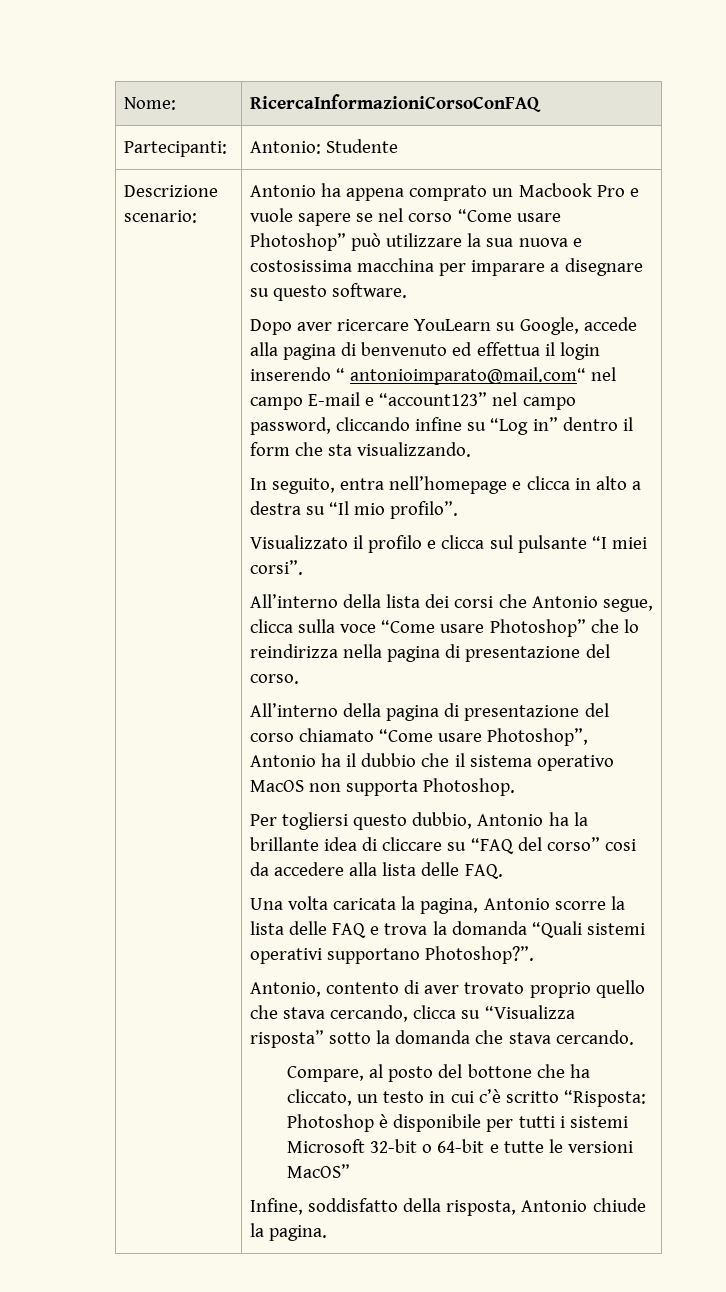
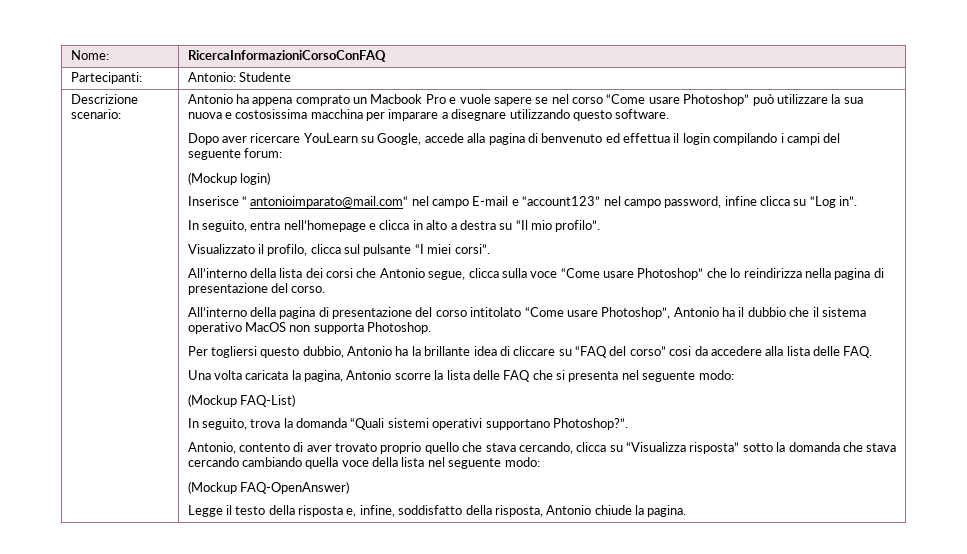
- Antonio ha appena comprato un Macbook Pro e vuole sapere se nel corso “Come usare Photoshop” può utilizzare la sua nuova e costosissima macchina per imparare a disegnare su questo software.
+ Antonio ha appena comprato un Macbook Pro e vuole sapere se nel corso “Come usare Photoshop” può utilizzare la sua nuova e costosissima macchina per imparare a disegnare utilizzando questo software.
- Dopo aver ricercare YouLearn su Google, accede alla pagina di benvenuto ed effettua il login inserendo “ antonioimparato@mail.com“ nel campo E-mail e “account123” nel campo password, cliccando infine su “Log in” dentro il form che sta visualizzando.
+ Dopo aver ricercare YouLearn su Google, accede alla pagina di benvenuto ed effettua il login compilando i campi del seguente forum:
+ (Mockup login)
+ Inserisce “ antonioimparato@mail.com“ nel campo E-mail e “account123” nel campo password, infine clicca su “Log in”.
- Visualizzato il profilo e clicca sul pulsante “I miei corsi”.
+ Visualizzato il profilo, clicca sul pulsante “I miei corsi”.
- All’interno della pagina di presentazione del corso chiamato “Come usare Photoshop”, Antonio ha il dubbio che il sistema operativo MacOS non supporta Photoshop.
+ All’interno della pagina di presentazione del corso intitolato “Come usare Photoshop”, Antonio ha il dubbio che il sistema operativo MacOS non supporta Photoshop.
- Una volta caricata la pagina, Antonio scorre la lista delle FAQ e trova la domanda “Quali sistemi operativi supportano Photoshop?”.
+ Una volta caricata la pagina, Antonio scorre la lista delle FAQ che si presenta nel seguente modo:
+ (Mockup FAQ-List)
+ In seguito, trova la domanda “Quali sistemi operativi supportano Photoshop?”.
- Antonio, contento di aver trovato proprio quello che stava cercando, clicca su “Visualizza risposta” sotto la domanda che stava cercando.
- Compare, al posto del bottone che ha cliccato, un testo in cui c’è scritto “Risposta: Photoshop è disponibile per tutti i sistemi Microsoft 32-bit o 64-bit e tutte le versioni MacOS”
- Infine, soddisfatto della risposta, Antonio chiude la pagina.
+ Antonio, contento di aver trovato proprio quello che stava cercando, clicca su “Visualizza risposta” sotto la domanda che stava cercando cambiando quella voce della lista nel seguente modo:
+ (Mockup FAQ-OpenAnswer)
+ Legge il testo della risposta e, infine, soddisfatto della risposta, Antonio chiude la pagina.

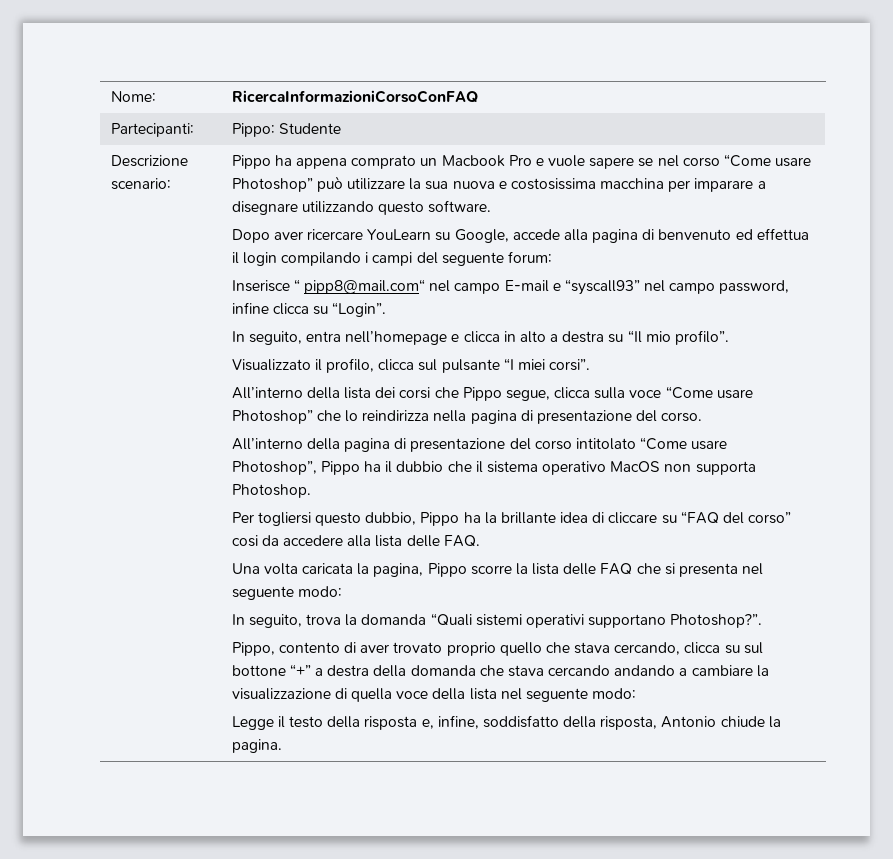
- Partecipanti: | Antonio: Studente
+ Partecipanti: | Pippo: Studente
- Antonio ha appena comprato un Macbook Pro e vuole sapere se nel corso “Come usare Photoshop” può utilizzare la sua nuova e costosissima macchina per imparare a disegnare utilizzando questo software.
+ Pippo ha appena comprato un Macbook Pro e vuole sapere se nel corso “Come usare Photoshop” può utilizzare la sua nuova e costosissima macchina per imparare a disegnare utilizzando questo software.
- (Mockup login)
- Inserisce “ antonioimparato@mail.com“ nel campo E-mail e “account123” nel campo password, infine clicca su “Log in”.
+ Inserisce “ pipp8@mail.com“ nel campo E-mail e “syscall93” nel campo password, infine clicca su “Login”.
- All’interno della lista dei corsi che Antonio segue, clicca sulla voce “Come usare Photoshop” che lo reindirizza nella pagina di presentazione del corso.
+ All’interno della lista dei corsi che Pippo segue, clicca sulla voce “Come usare Photoshop” che lo reindirizza nella pagina di presentazione del corso.
- All’interno della pagina di presentazione del corso intitolato “Come usare Photoshop”, Antonio ha il dubbio che il sistema operativo MacOS non supporta Photoshop.
+ All’interno della pagina di presentazione del corso intitolato “Come usare Photoshop”, Pippo ha il dubbio che il sistema operativo MacOS non supporta Photoshop.
- Per togliersi questo dubbio, Antonio ha la brillante idea di cliccare su “FAQ del corso” cosi da accedere alla lista delle FAQ.
+ Per togliersi questo dubbio, Pippo ha la brillante idea di cliccare su “FAQ del corso” cosi da accedere alla lista delle FAQ.
- Una volta caricata la pagina, Antonio scorre la lista delle FAQ che si presenta nel seguente modo:
+ Una volta caricata la pagina, Pippo scorre la lista delle FAQ che si presenta nel seguente modo:
- (Mockup FAQ-List)
- Antonio, contento di aver trovato proprio quello che stava cercando, clicca su “Visualizza risposta” sotto la domanda che stava cercando cambiando quella voce della lista nel seguente modo:
+ Pippo, contento di aver trovato proprio quello che stava cercando, clicca su sul bottone “+” a destra della domanda che stava cercando andando a cambiare la visualizzazione di quella voce della lista nel seguente modo:
- (Mockup FAQ-OpenAnswer)

